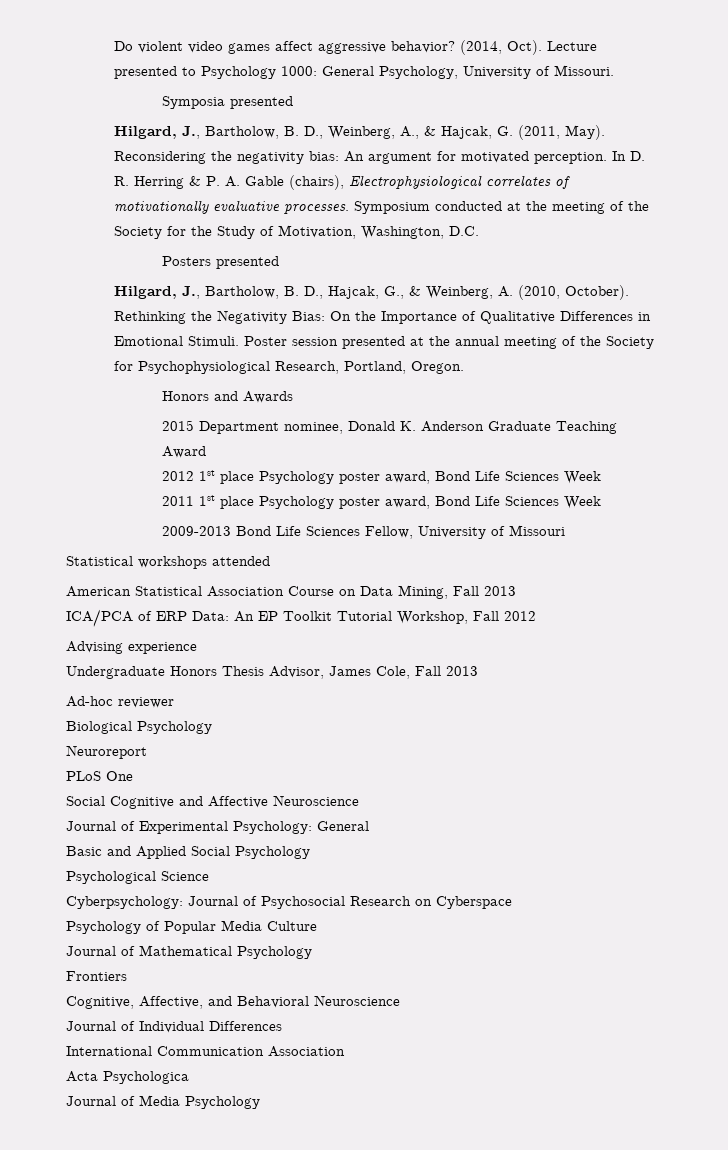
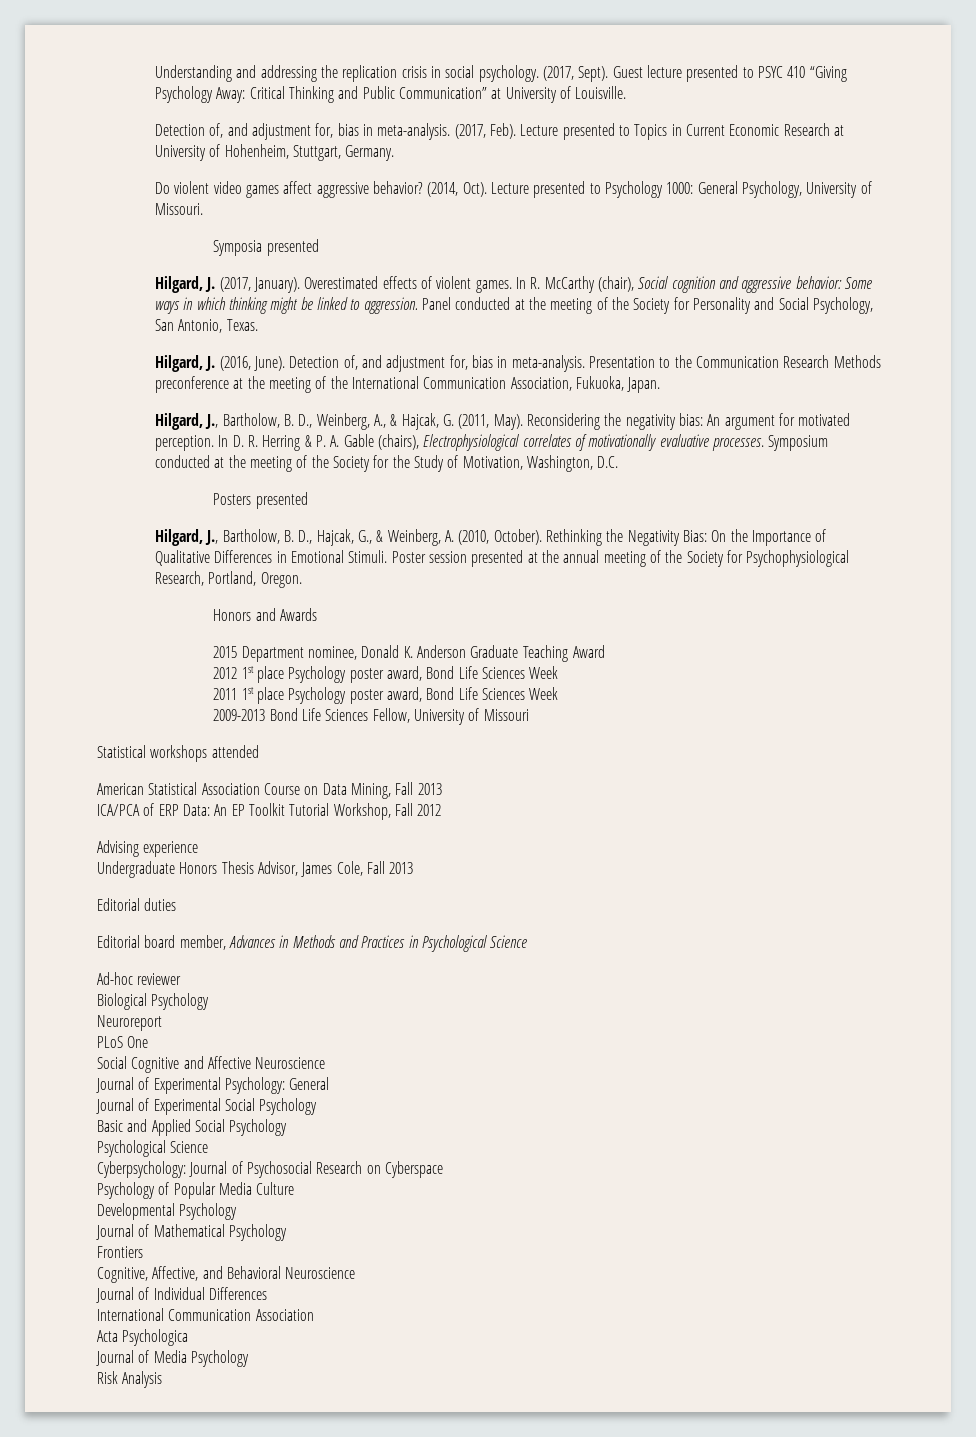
+ Understanding and addressing the replication crisis in social psychology. (2017, Sept). Guest lecture presented to PSYC 410 “Giving Psychology Away: Critical Thinking and Public Communication” at University of Louisville.
+ Detection of, and adjustment for, bias in meta-analysis. (2017, Feb). Lecture presented to Topics in Current Economic Research at University of Hohenheim, Stuttgart, Germany.
+ Hilgard, J. (2017, January). Overestimated effects of violent games. In R. McCarthy (chair), Social cognition and aggressive behavior: Some ways in which thinking might be linked to aggression. Panel conducted at the meeting of the Society for Personality and Social Psychology, San Antonio, Texas.
+ Hilgard, J. (2016, June). Detection of, and adjustment for, bias in meta-analysis. Presentation to the Communication Research Methods preconference at the meeting of the International Communication Association, Fukuoka, Japan.
+ Editorial duties
+ Editorial board member, Advances in Methods and Practices in Psychological Science
+ Journal of Experimental Social Psychology
+ Developmental Psychology
+ Risk Analysis

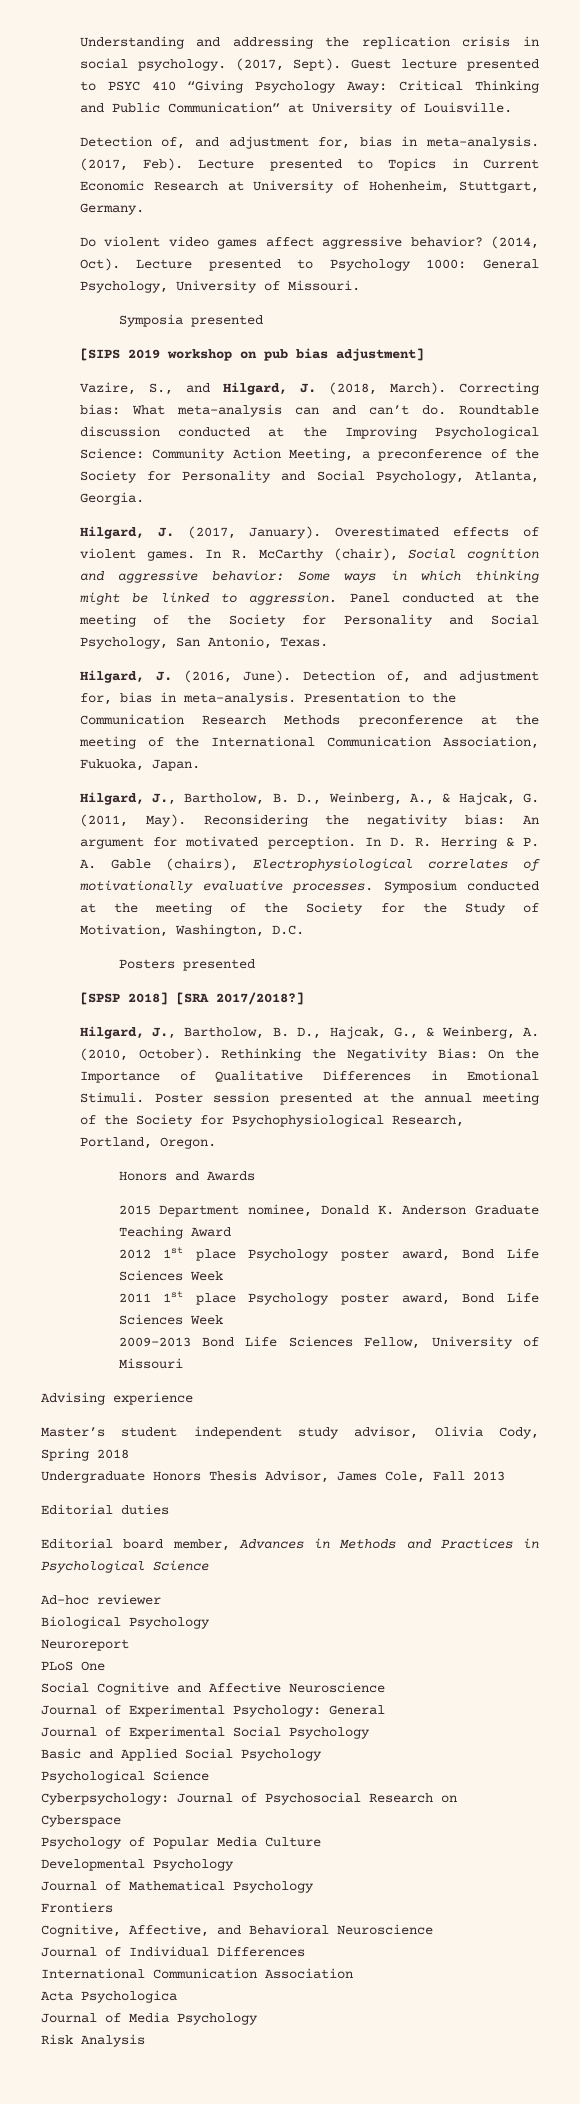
+ [SIPS 2019 workshop on pub bias adjustment]
+ Vazire, S., and Hilgard, J. (2018, March). Correcting bias: What meta-analysis can and can’t do. Roundtable discussion conducted at the Improving Psychological Science: Community Action Meeting, a preconference of the Society for Personality and Social Psychology, Atlanta, Georgia.
+ [SPSP 2018] [SRA 2017/2018?]
- Statistical workshops attended
- American Statistical Association Course on Data Mining, Fall 2013
- ICA/PCA of ERP Data: An EP Toolkit Tutorial Workshop, Fall 2012
  Advising experience
+ Master’s student independent study advisor, Olivia Cody, Spring 2018

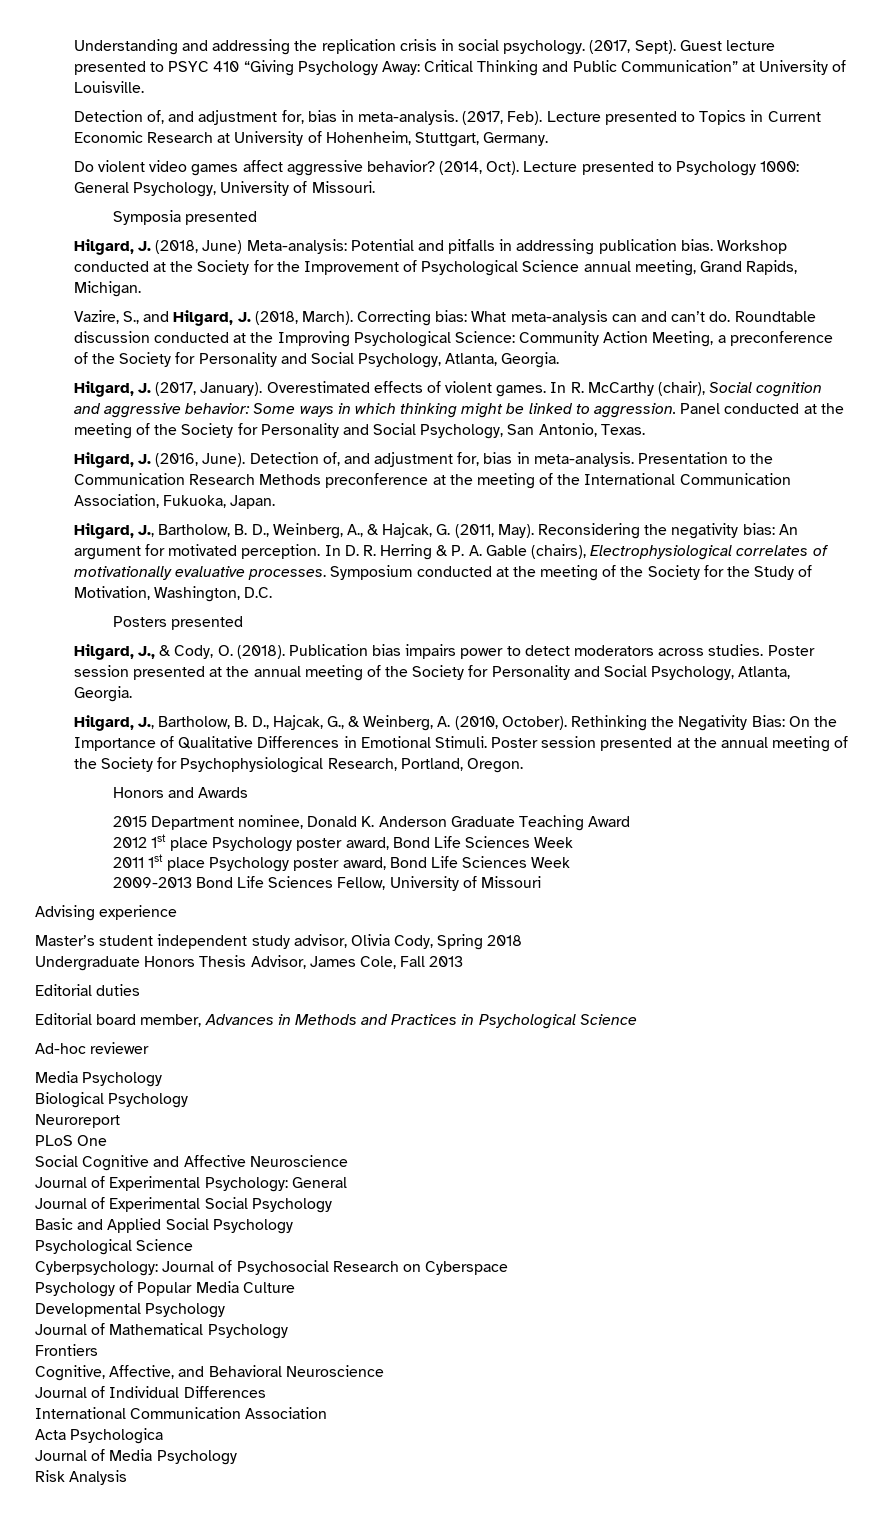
- [SIPS 2019 workshop on pub bias adjustment]
+ Hilgard, J. (2018, June) Meta-analysis: Potential and pitfalls in addressing publication bias. Workshop conducted at the Society for the Improvement of Psychological Science annual meeting, Grand Rapids, Michigan.
- [SPSP 2018] [SRA 2017/2018?]
+ Hilgard, J., & Cody, O. (2018). Publication bias impairs power to detect moderators across studies. Poster session presented at the annual meeting of the Society for Personality and Social Psychology, Atlanta, Georgia.
  Ad-hoc reviewer
+ Media Psychology

